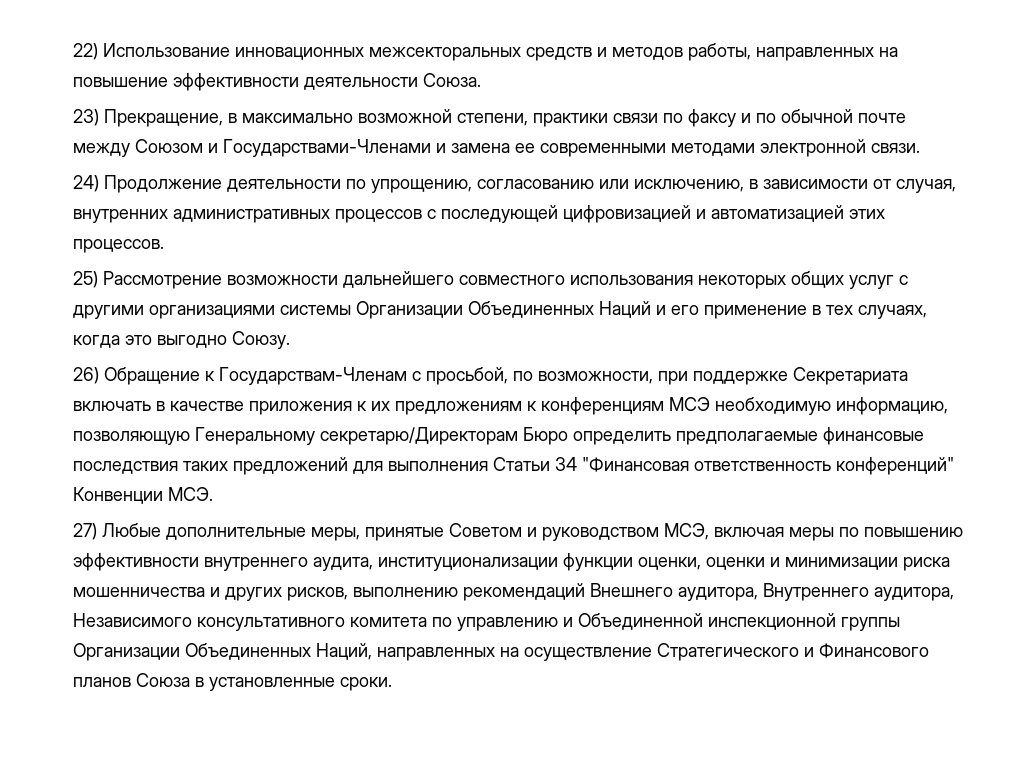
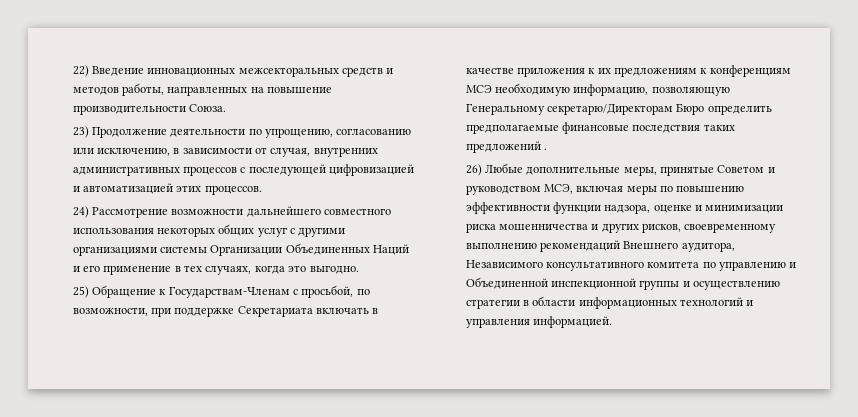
- 22) Использование инновационных межсекторальных средств и методов работы, направленных на повышение эффективности деятельности Союза.
+ 22) Введение инновационных межсекторальных средств и методов работы, направленных на повышение производительности Союза.
- 23) Прекращение, в максимально возможной степени, практики связи по факсу и по обычной почте между Союзом и Государствами-Членами и замена ее современными методами электронной связи.
- 24) Продолжение деятельности по упрощению, согласованию или исключению, в зависимости от случая, внутренних административных процессов с последующей цифровизацией и автоматизацией этих процессов.
+ 23) Продолжение деятельности по упрощению, согласованию или исключению, в зависимости от случая, внутренних административных процессов с последующей цифровизацией и автоматизацией этих процессов.
- 25) Рассмотрение возможности дальнейшего совместного использования некоторых общих услуг с другими организациями системы Организации Объединенных Наций и его применение в тех случаях, когда это выгодно Союзу.
- 26) Обращение к Государствам-Членам с просьбой, по возможности, при поддержке Секретариата включать в качестве приложения к их предложениям к конференциям МСЭ необходимую информацию, позволяющую Генеральному секретарю/Директорам Бюро определить предполагаемые финансовые последствия таких предложений для выполнения Статьи 34 "Финансовая ответственность конференций" Конвенции МСЭ.
- 27) Любые дополнительные меры, принятые Советом и руководством МСЭ, включая меры по повышению эффективности внутреннего аудита, институционализации функции оценки, оценки и минимизации риска мошенничества и других рисков, выполнению рекомендаций Внешнего аудитора, Внутреннего аудитора, Независимого консультативного комитета по управлению и Объединенной инспекционной группы Организации Объединенных Наций, направленных на осуществление Стратегического и Финансового планов Союза в установленные сроки.
+ 24) Рассмотрение возможности дальнейшего совместного использования некоторых общих услуг с другими организациями системы Организации Объединенных Наций и его применение в тех случаях, когда это выгодно.
+ 25) Обращение к Государствам-Членам с просьбой, по возможности, при поддержке Секретариата включать в качестве приложения к их предложениям к конференциям МСЭ необходимую информацию, позволяющую Генеральному секретарю/Директорам Бюро определить предполагаемые финансовые последствия таких предложений .
+ 26) Любые дополнительные меры, принятые Советом и руководством МСЭ, включая меры по повышению эффективности функции надзора, оценке и минимизации риска мошенничества и других рисков, своевременному выполнению рекомендаций Внешнего аудитора, Независимого консультативного комитета по управлению и Объединенной инспекционной группы и осуществлению стратегии в области информационных технологий и управления информацией.

